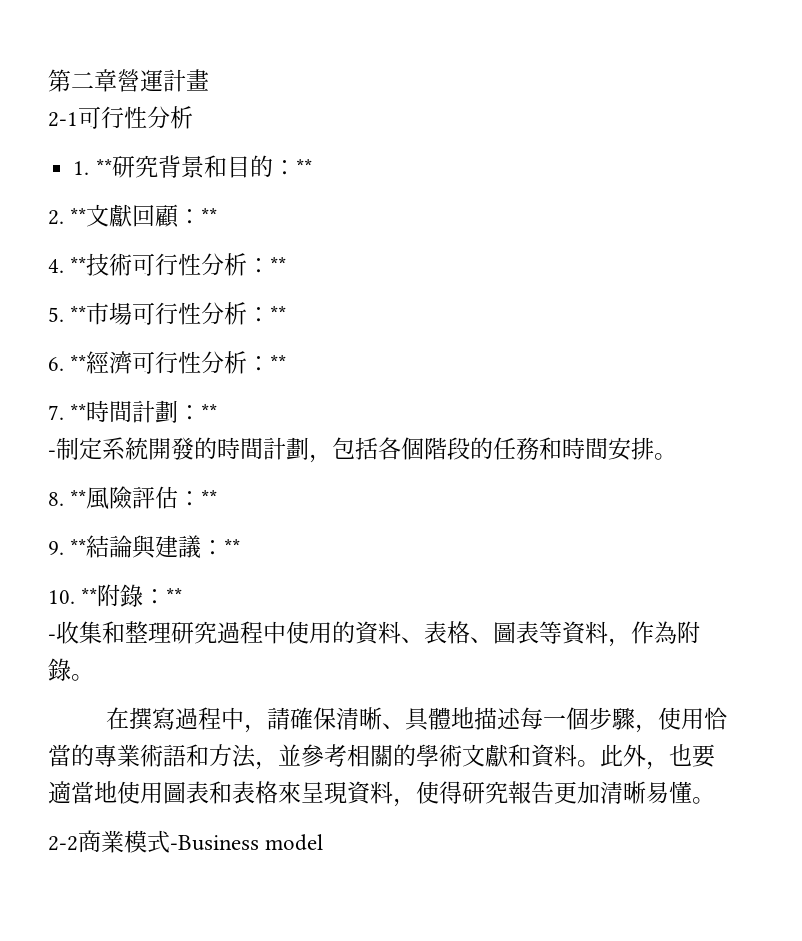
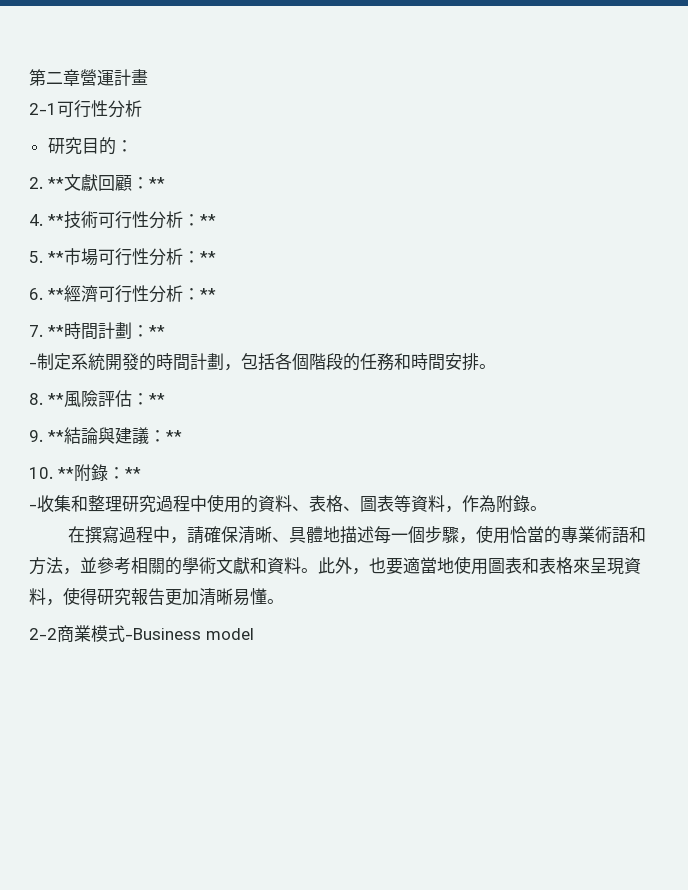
- 1. **研究背景和目的：**
+ 研究目的：

